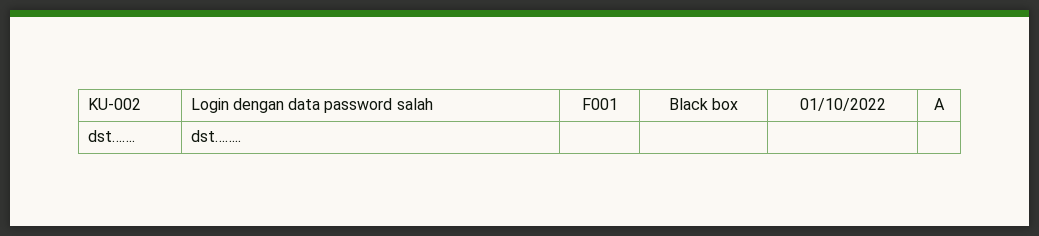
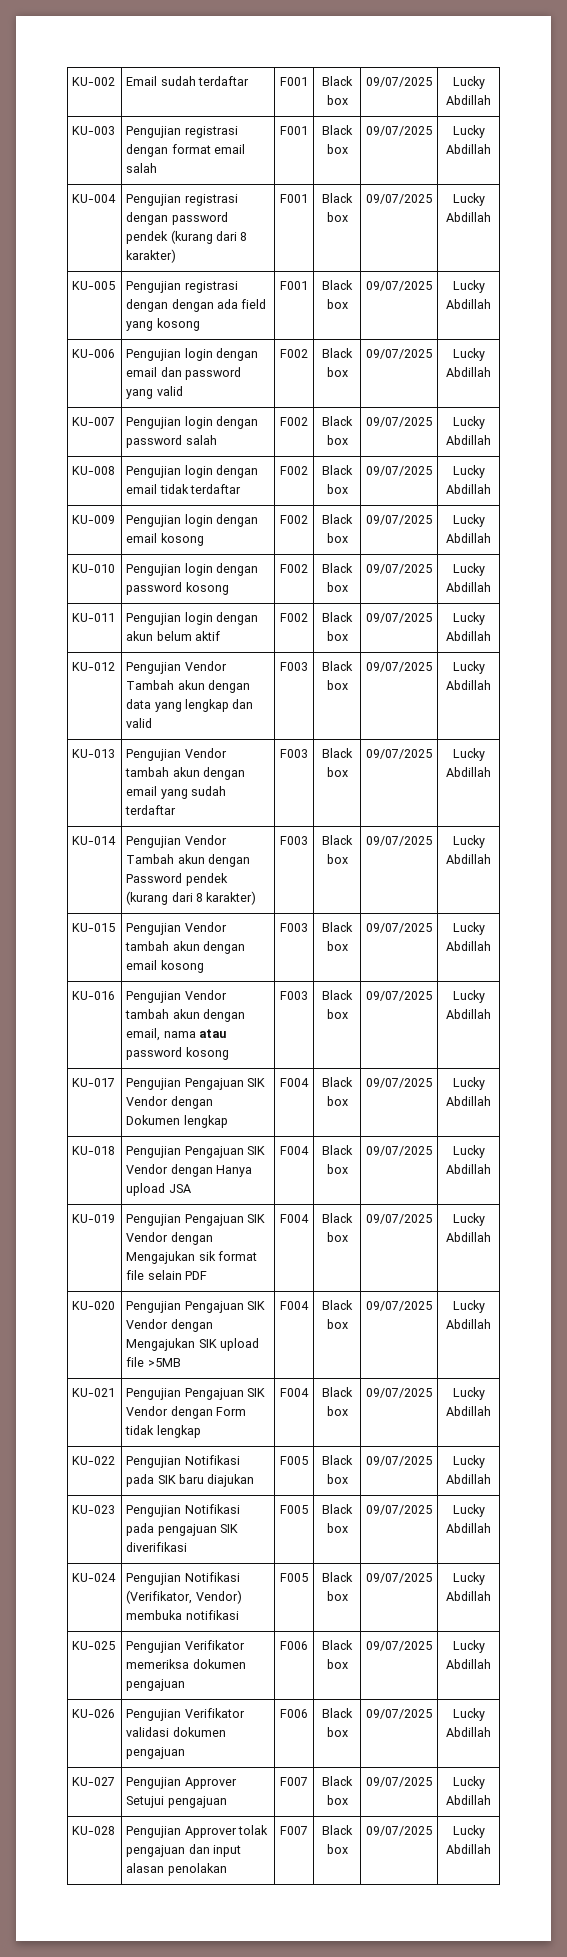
- KU-002 | Login dengan data password salah | F001 | Black box | 01/10/2022 | A
- dst……. | dst…….. | | | |
+ KU-002 | Email sudah terdaftar | F001 | Black box | 09/07/2025 | Lucky Abdillah
+ KU-003 | Pengujian registrasi dengan format email salah | F001 | Black box | 09/07/2025 | Lucky Abdillah
+ KU-004 | Pengujian registrasi dengan password pendek (kurang dari 8 karakter) | F001 | Black box | 09/07/2025 | Lucky Abdillah
+ KU-005 | Pengujian registrasi dengan dengan ada field yang kosong | F001 | Black box | 09/07/2025 | Lucky Abdillah
+ KU-006 | Pengujian login dengan email dan password yang valid | F002 | Black box | 09/07/2025 | Lucky Abdillah
+ KU-007 | Pengujian login dengan password salah | F002 | Black box | 09/07/2025 | Lucky Abdillah
+ KU-008 | Pengujian login dengan email tidak terdaftar | F002 | Black box | 09/07/2025 | Lucky Abdillah
+ KU-009 | Pengujian login dengan email kosong | F002 | Black box | 09/07/2025 | Lucky Abdillah
+ KU-010 | Pengujian login dengan password kosong | F002 | Black box | 09/07/2025 | Lucky Abdillah
+ KU-011 | Pengujian login dengan akun belum aktif | F002 | Black box | 09/07/2025 | Lucky Abdillah
+ KU-012 | Pengujian Vendor Tambah akun dengan data yang lengkap dan valid | F003 | Black box | 09/07/2025 | Lucky Abdillah
+ KU-013 | Pengujian Vendor tambah akun dengan email yang sudah terdaftar | F003 | Black box | 09/07/2025 | Lucky Abdillah
+ KU-014 | Pengujian Vendor Tambah akun dengan Password pendek (kurang dari 8 karakter) | F003 | Black box | 09/07/2025 | Lucky Abdillah
+ KU-015 | Pengujian Vendor tambah akun dengan email kosong | F003 | Black box | 09/07/2025 | Lucky Abdillah
+ KU-016 | Pengujian Vendor tambah akun dengan email, nama atau password kosong | F003 | Black box | 09/07/2025 | Lucky Abdillah
+ KU-017 | Pengujian Pengajuan SIK Vendor dengan Dokumen lengkap | F004 | Black box | 09/07/2025 | Lucky Abdillah
+ KU-018 | Pengujian Pengajuan SIK Vendor dengan Hanya upload JSA | F004 | Black box | 09/07/2025 | Lucky Abdillah
+ KU-019 | Pengujian Pengajuan SIK Vendor dengan Mengajukan sik format file selain PDF | F004 | Black box | 09/07/2025 | Lucky Abdillah
+ KU-020 | Pengujian Pengajuan SIK Vendor dengan Mengajukan SIK upload file >5MB | F004 | Black box | 09/07/2025 | Lucky Abdillah
+ KU-021 | Pengujian Pengajuan SIK Vendor dengan Form tidak lengkap | F004 | Black box | 09/07/2025 | Lucky Abdillah
+ KU-022 | Pengujian Notifikasi pada SIK baru diajukan | F005 | Black box | 09/07/2025 | Lucky Abdillah
+ KU-023 | Pengujian Notifikasi pada pengajuan SIK diverifikasi | F005 | Black box | 09/07/2025 | Lucky Abdillah
+ KU-024 | Pengujian Notifikasi (Verifikator, Vendor) membuka notifikasi | F005 | Black box | 09/07/2025 | Lucky Abdillah
+ KU-025 | Pengujian Verifikator memeriksa dokumen pengajuan | F006 | Black box | 09/07/2025 | Lucky Abdillah
+ KU-026 | Pengujian Verifikator validasi dokumen pengajuan | F006 | Black box | 09/07/2025 | Lucky Abdillah
+ KU-027 | Pengujian Approver Setujui pengajuan | F007 | Black box | 09/07/2025 | Lucky Abdillah
+ KU-028 | Pengujian Approver tolak pengajuan dan input alasan penolakan | F007 | Black box | 09/07/2025 | Lucky Abdillah

